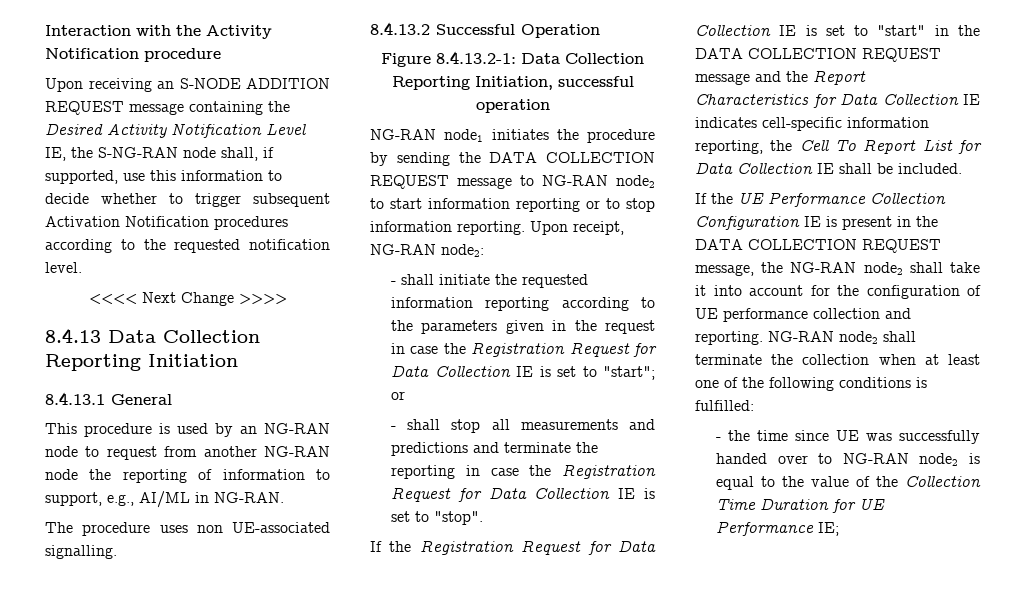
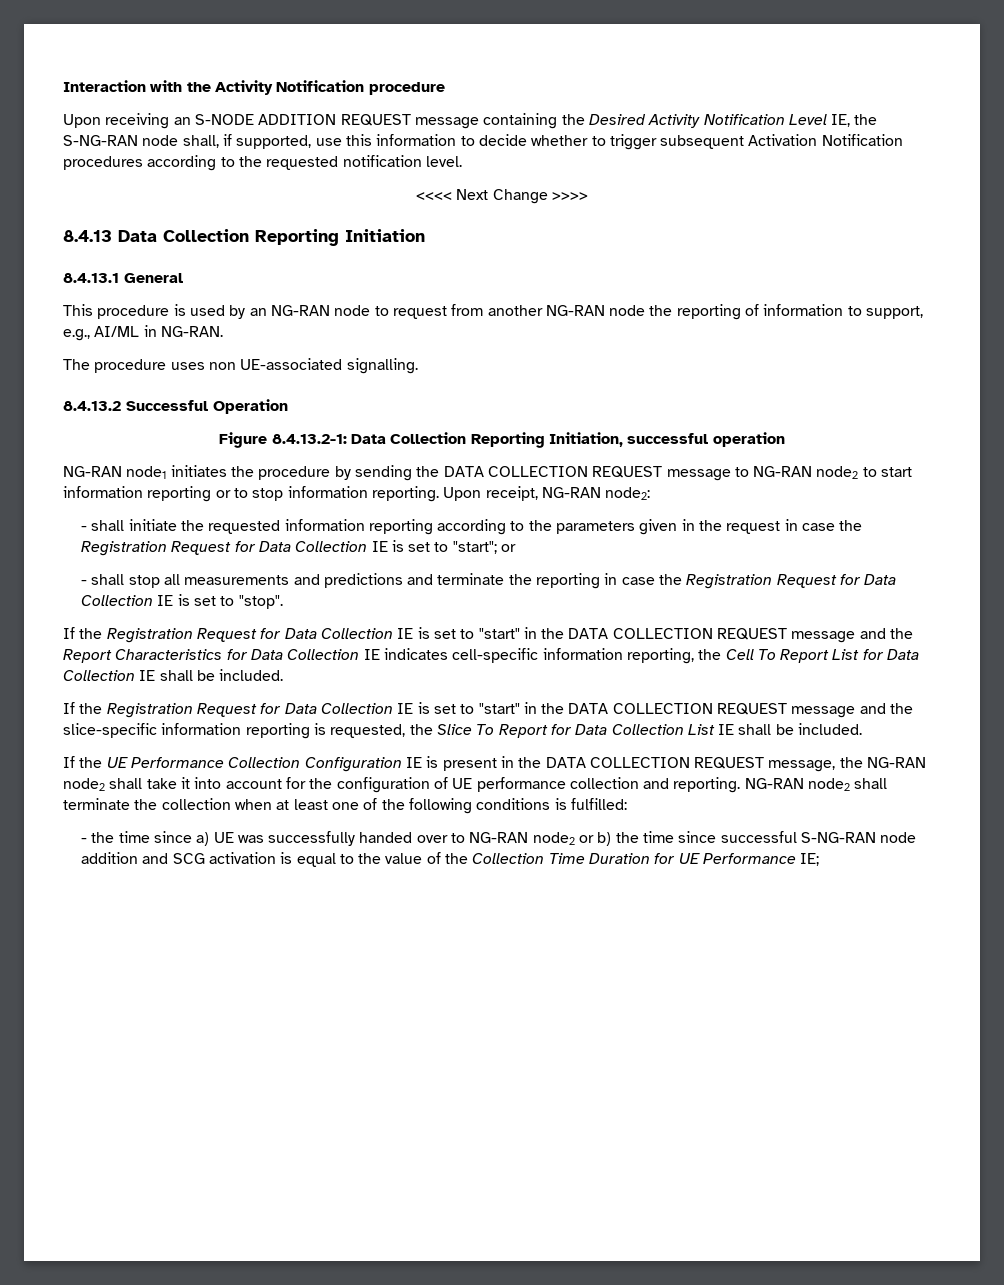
+ If the Registration Request for Data Collection IE is set to "start" in the DATA COLLECTION REQUEST message and the slice-specific information reporting is requested, the Slice To Report for Data Collection List IE shall be included.
- - the time since UE was successfully handed over to NG-RAN node2 is equal to the value of the Collection Time Duration for UE Performance IE;
+ - the time since a) UE was successfully handed over to NG-RAN node2 or b) the time since successful S-NG-RAN node addition and SCG activation is equal to the value of the Collection Time Duration for UE Performance IE;

